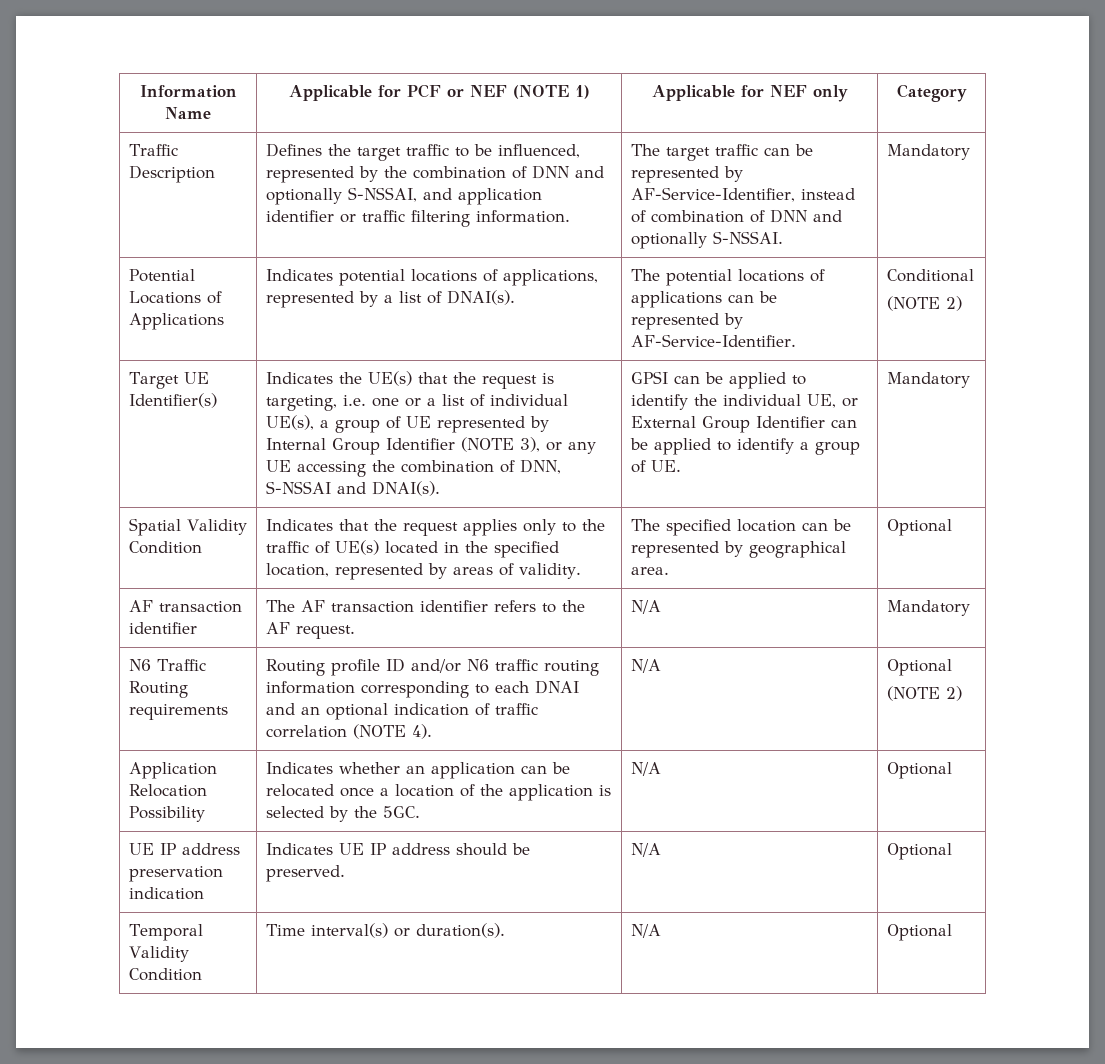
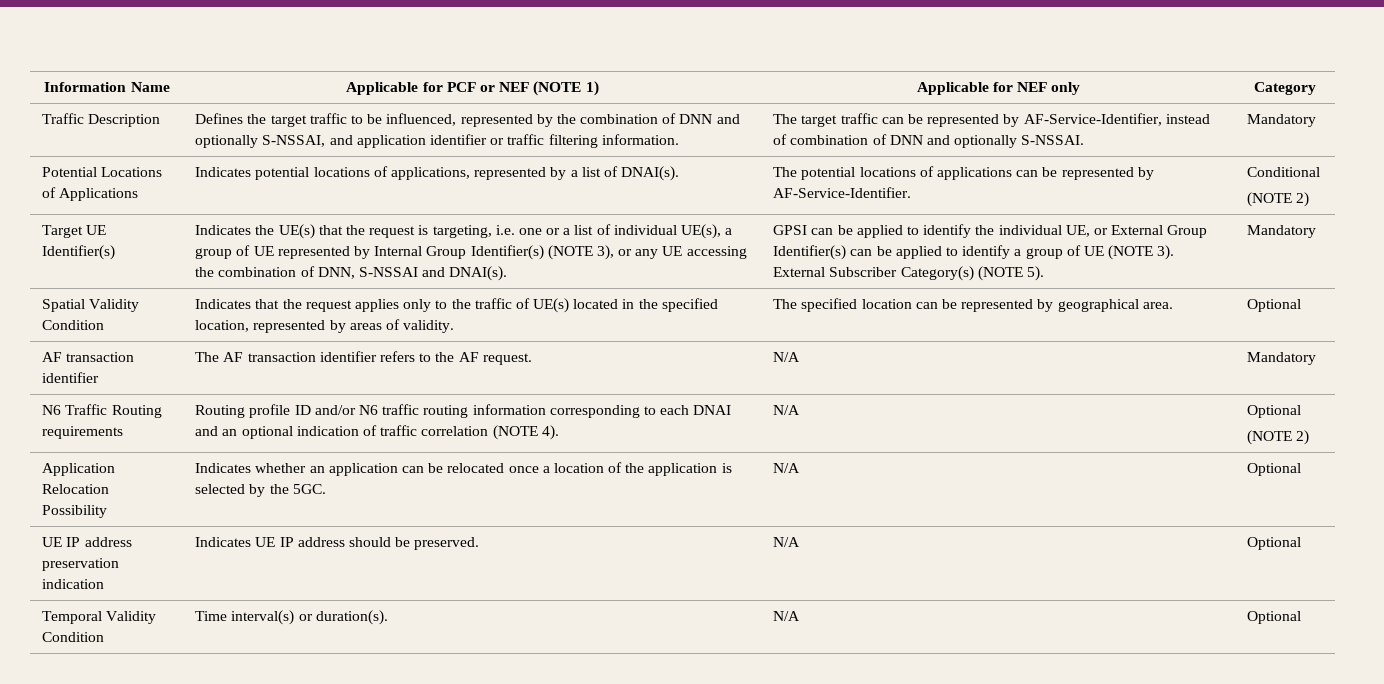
- Indicates the UE(s) that the request is targeting, i.e. one or a list of individual UE(s), a group of UE represented by Internal Group Identifier (NOTE 3), or any UE accessing the combination of DNN, S-NSSAI and DNAI(s).
+ Indicates the UE(s) that the request is targeting, i.e. one or a list of individual UE(s), a group of UE represented by Internal Group Identifier(s) (NOTE 3), or any UE accessing the combination of DNN, S-NSSAI and DNAI(s).
- GPSI can be applied to identify the individual UE, or External Group Identifier can be applied to identify a group of UE.
+ GPSI can be applied to identify the individual UE, or External Group Identifier(s) can be applied to identify a group of UE (NOTE 3). External Subscriber Category(s) (NOTE 5).

